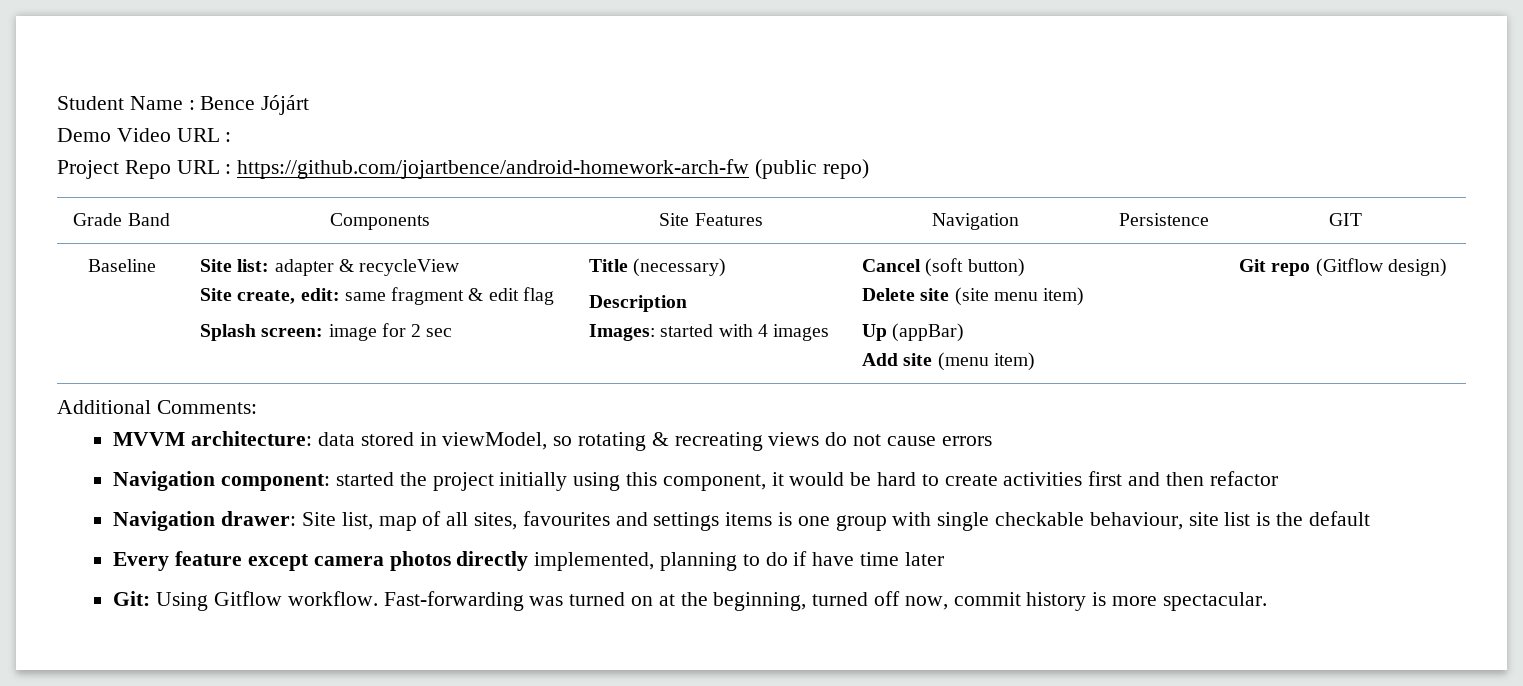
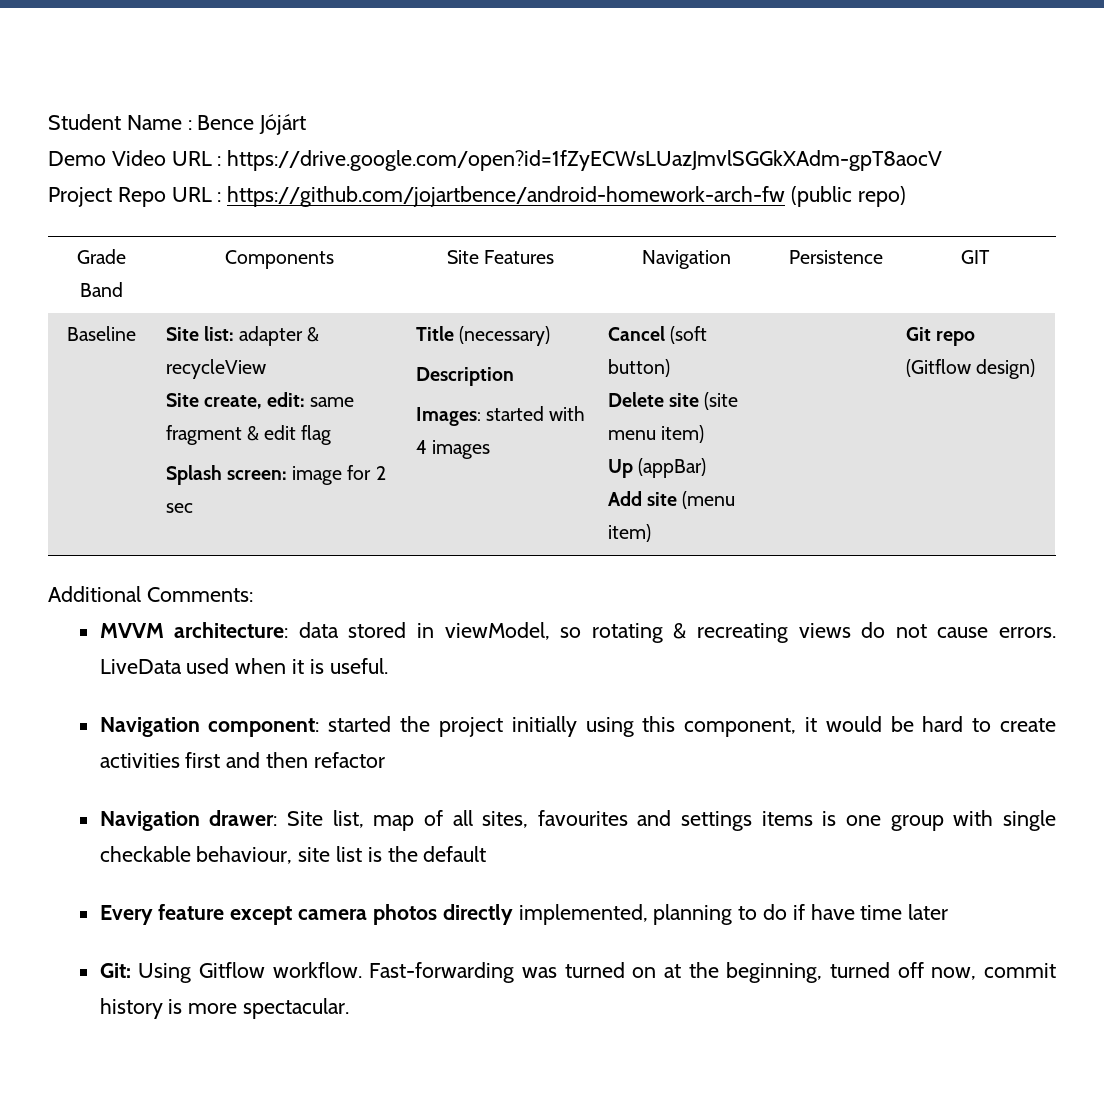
- Demo Video URL :
+ Demo Video URL : https://drive.google.com/open?id=1fZyECWsLUazJmvlSGGkXAdm-gpT8aocV
- MVVM architecture: data stored in viewModel, so rotating & recreating views do not cause errors
+ MVVM architecture: data stored in viewModel, so rotating & recreating views do not cause errors. LiveData used when it is useful.

